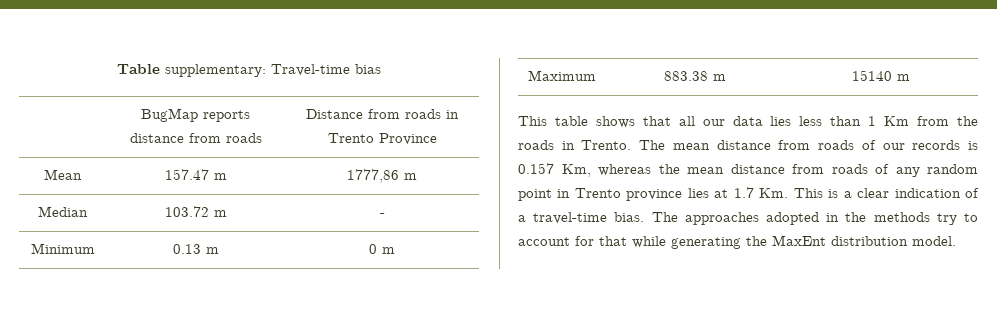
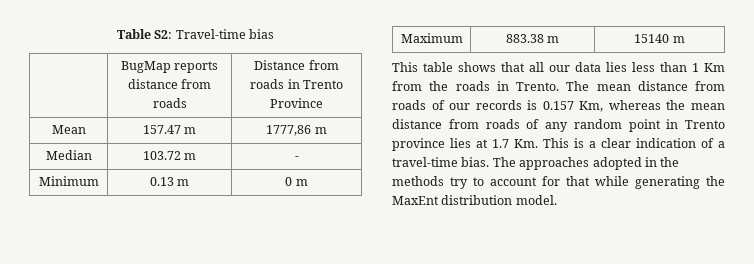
- Table supplementary: Travel-time bias
+ Table S2: Travel-time bias

